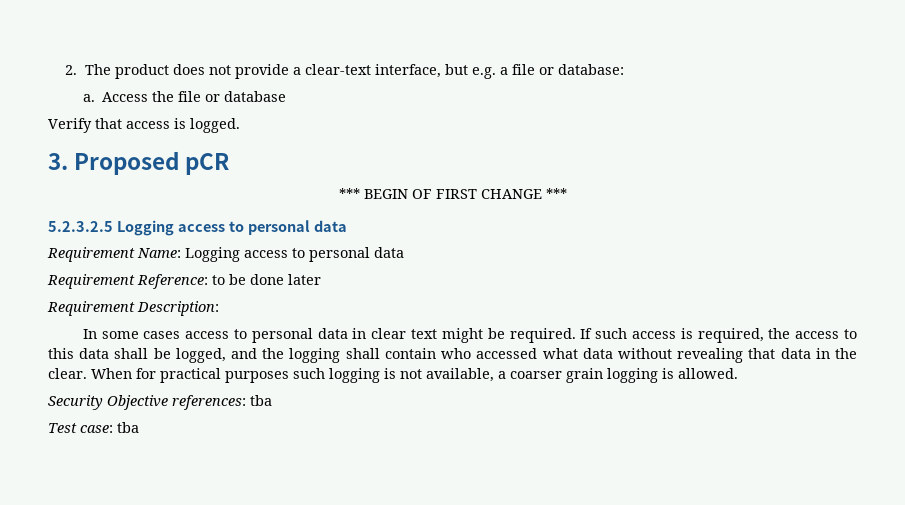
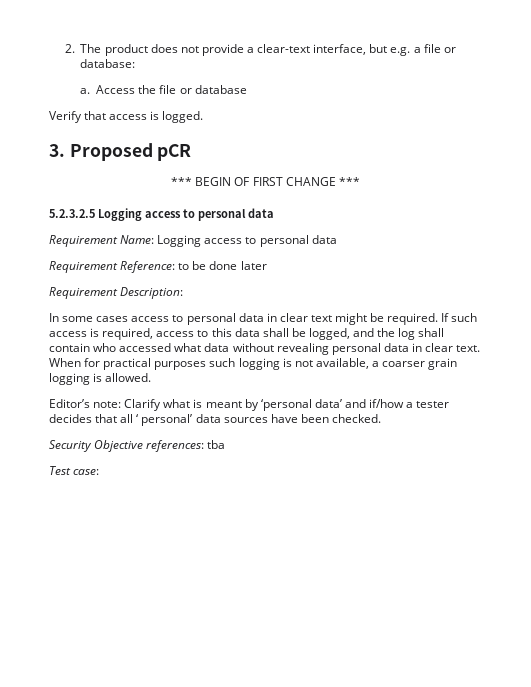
- If such access is required, the access to this data shall be logged, and the logging shall contain who accessed what data without revealing that data in the clear.
+ If such access is required, access to this data shall be logged, and the log shall contain who accessed what data without revealing personal data in clear text.
+ Editor’s note: Clarify what is meant by ‘personal data’ and if/how a tester decides that all ‘ personal’ data sources have been checked.
- Test case: tba
+ Test case:

